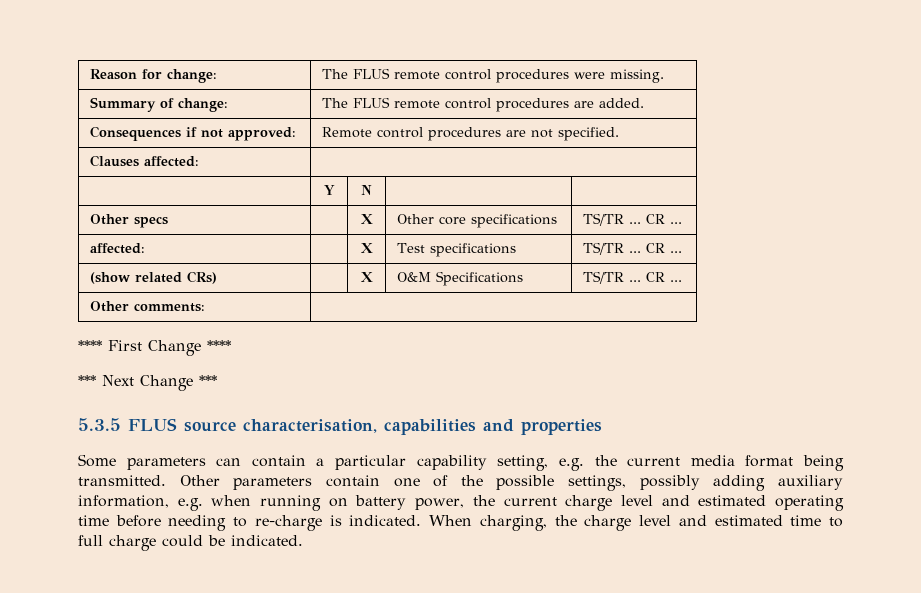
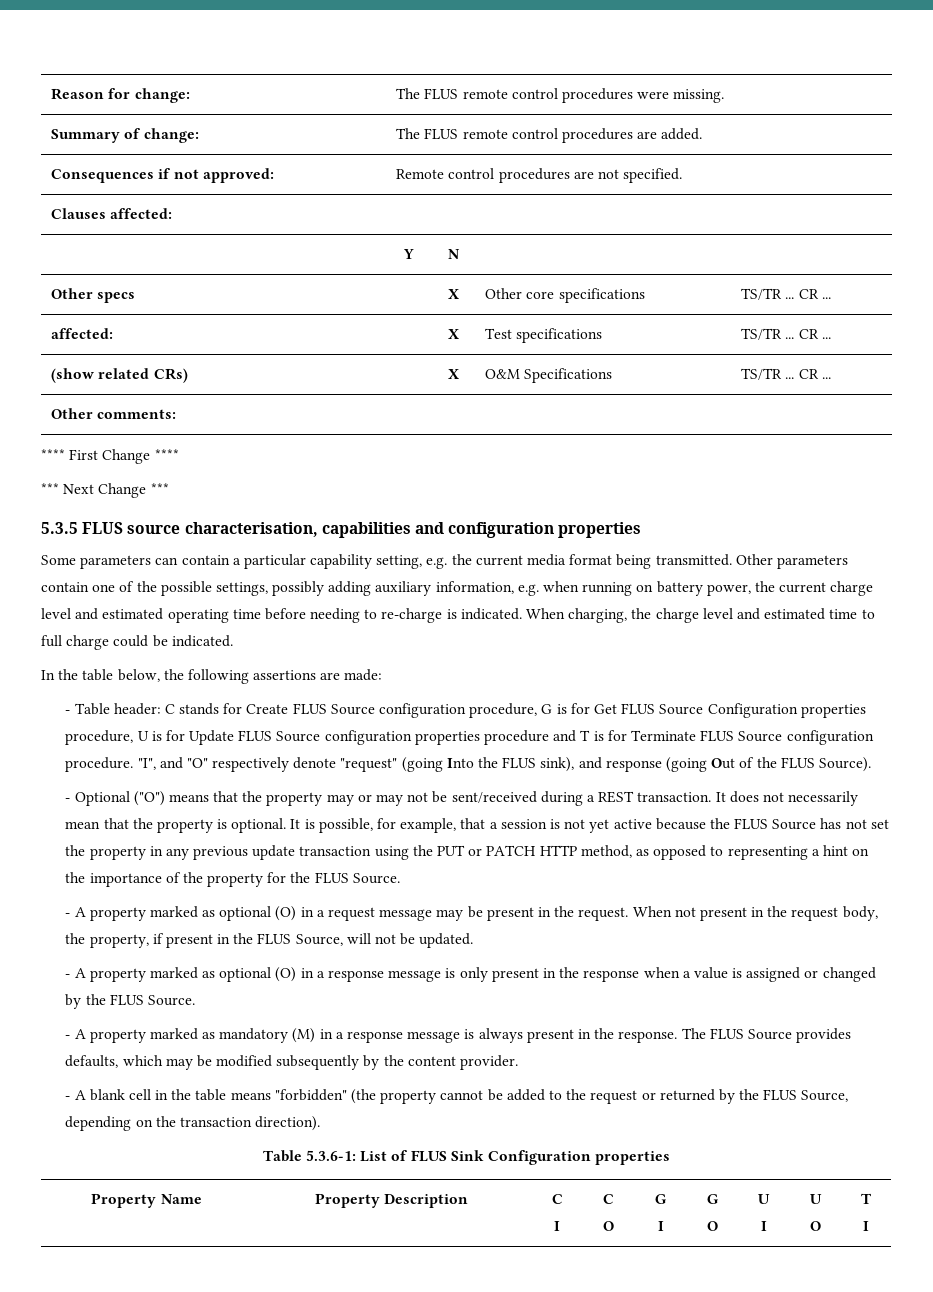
- 5.3.5 FLUS source characterisation, capabilities and properties
+ 5.3.5 FLUS source characterisation, capabilities and configuration properties
+ In the table below, the following assertions are made:
+ - Table header: C stands for Create FLUS Source configuration procedure, G is for Get FLUS Source Configuration properties procedure, U is for Update FLUS Source configuration properties procedure and T is for Terminate FLUS Source configuration procedure. "I", and "O" respectively denote "request" (going Into the FLUS sink), and response (going Out of the FLUS Source).
+ - Optional ("O") means that the property may or may not be sent/received during a REST transaction. It does not necessarily mean that the property is optional. It is possible, for example, that a session is not yet active because the FLUS Source has not set the property in any previous update transaction using the PUT or PATCH HTTP method, as opposed to representing a hint on the importance of the property for the FLUS Source.
+ - A property marked as optional (O) in a request message may be present in the request. When not present in the request body, the property, if present in the FLUS Source, will not be updated.
+ - A property marked as optional (O) in a response message is only present in the response when a value is assigned or changed by the FLUS Source.
+ - A property marked as mandatory (M) in a response message is always present in the response. The FLUS Source provides defaults, which may be modified subsequently by the content provider.
+ - A blank cell in the table means "forbidden" (the property cannot be added to the request or returned by the FLUS Source, depending on the transaction direction).
+ Table 5.3.6-1: List of FLUS Sink Configuration properties
+ Property Name | Property Description | C
+ I | C
+ O | G
+ I | G
+ O | U
+ I | U
+ O | T
+ I

